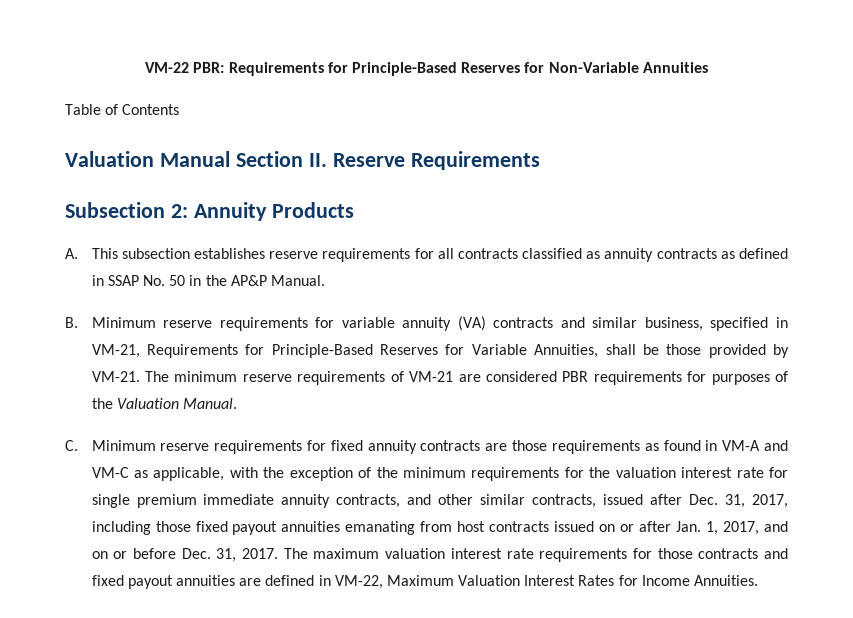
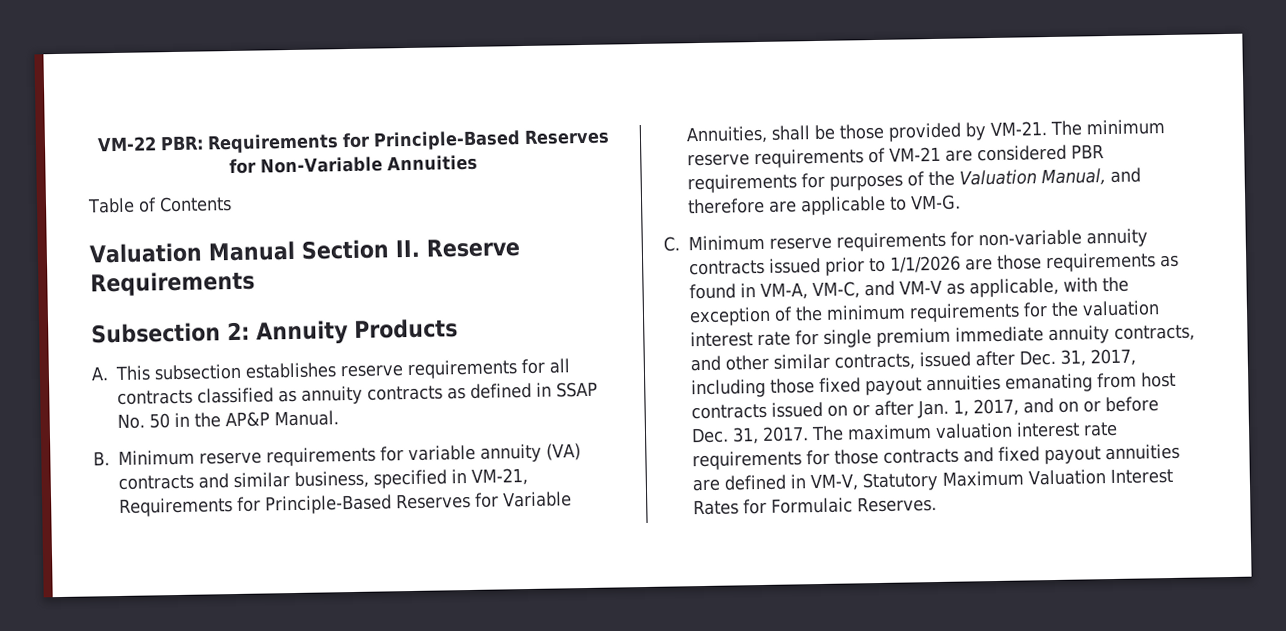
- The minimum reserve requirements of VM-21 are considered PBR requirements for purposes of the Valuation Manual.
+ The minimum reserve requirements of VM-21 are considered PBR requirements for purposes of the Valuation Manual, and therefore are applicable to VM-G.
- C. Minimum reserve requirements for fixed annuity contracts are those requirements as found in VM-A and VM-C as applicable, with the exception of the minimum requirements for the valuation interest rate for single premium immediate annuity contracts, and other similar contracts, issued after Dec. 31, 2017, including those fixed payout annuities emanating from host contracts issued on or after Jan. 1, 2017, and on or before Dec. 31, 2017.
+ C. Minimum reserve requirements for non-variable annuity contracts issued prior to 1/1/2026 are those requirements as found in VM-A, VM-C, and VM-V as applicable, with the exception of the minimum requirements for the valuation interest rate for single premium immediate annuity contracts, and other similar contracts, issued after Dec. 31, 2017, including those fixed payout annuities emanating from host contracts issued on or after Jan. 1, 2017, and on or before Dec. 31, 2017.
- The maximum valuation interest rate requirements for those contracts and fixed payout annuities are defined in VM-22, Maximum Valuation Interest Rates for Income Annuities.
+ The maximum valuation interest rate requirements for those contracts and fixed payout annuities are defined in VM-V, Statutory Maximum Valuation Interest Rates for Formulaic Reserves.

